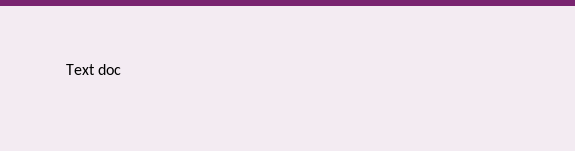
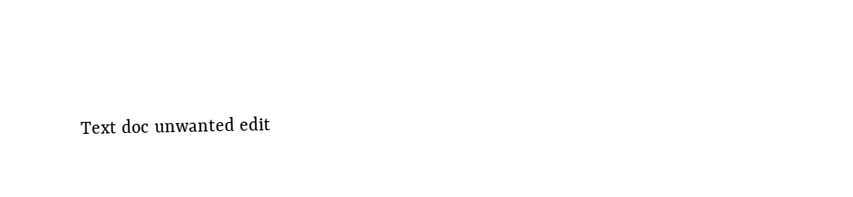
- Text doc
+ Text doc unwanted edit

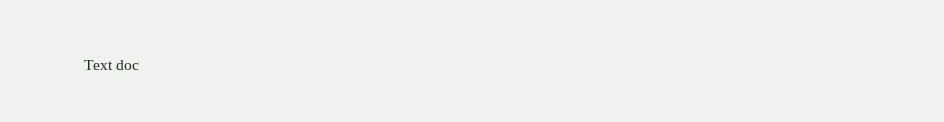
- Text doc unwanted edit
+ Text doc

